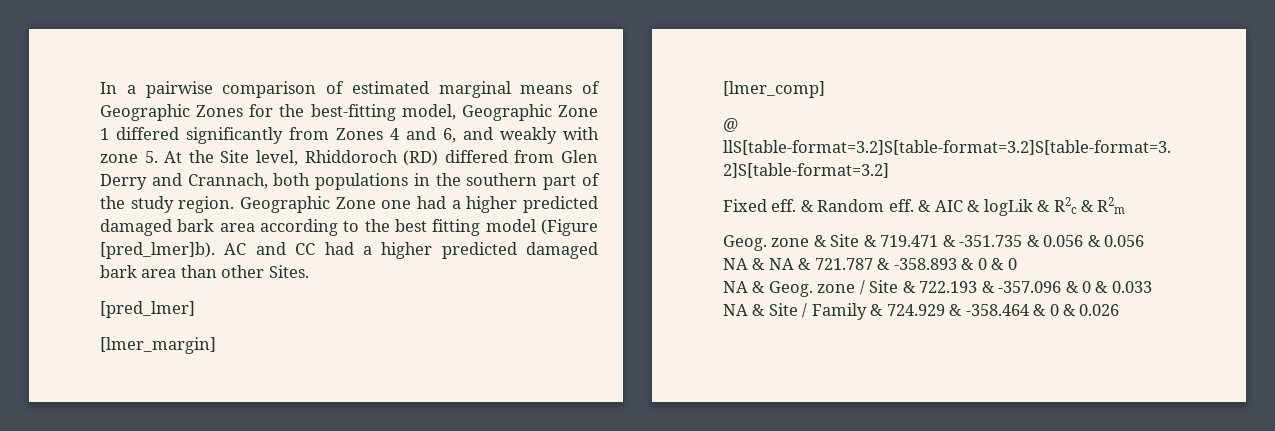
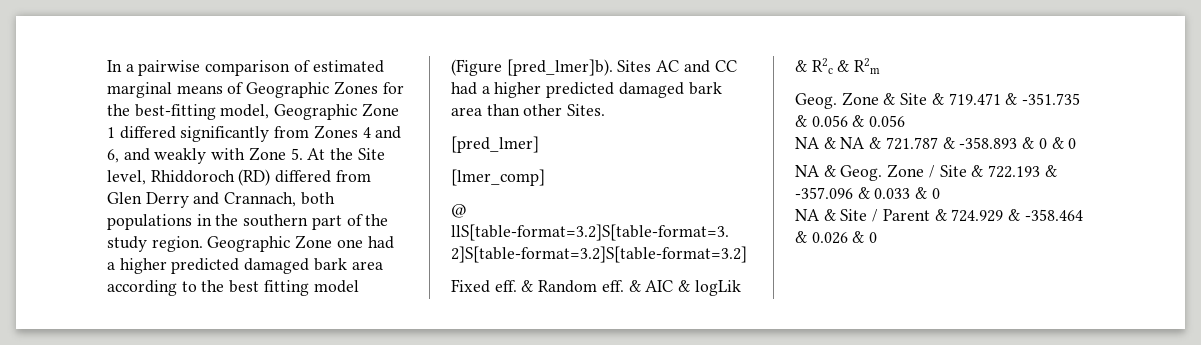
- In a pairwise comparison of estimated marginal means of Geographic Zones for the best-fitting model, Geographic Zone 1 differed significantly from Zones 4 and 6, and weakly with zone 5. At the Site level, Rhiddoroch (RD) differed from Glen Derry and Crannach, both populations in the southern part of the study region.
+ In a pairwise comparison of estimated marginal means of Geographic Zones for the best-fitting model, Geographic Zone 1 differed significantly from Zones 4 and 6, and weakly with Zone 5. At the Site level, Rhiddoroch (RD) differed from Glen Derry and Crannach, both populations in the southern part of the study region.
- AC and CC had a higher predicted damaged bark area than other Sites.
+ Sites AC and CC had a higher predicted damaged bark area than other Sites.
- [lmer_margin]
- Geog. zone & Site & 719.471 & -351.735 & 0.056 & 0.056
+ Geog. Zone & Site & 719.471 & -351.735 & 0.056 & 0.056
- NA & Geog. zone / Site & 722.193 & -357.096 & 0 & 0.033
+ NA & Geog. Zone / Site & 722.193 & -357.096 & 0.033 & 0
- NA & Site / Family & 724.929 & -358.464 & 0 & 0.026
+ NA & Site / Parent & 724.929 & -358.464 & 0.026 & 0

